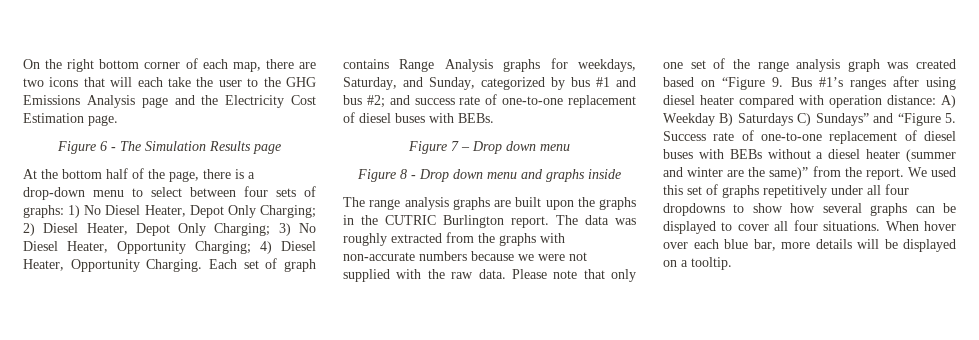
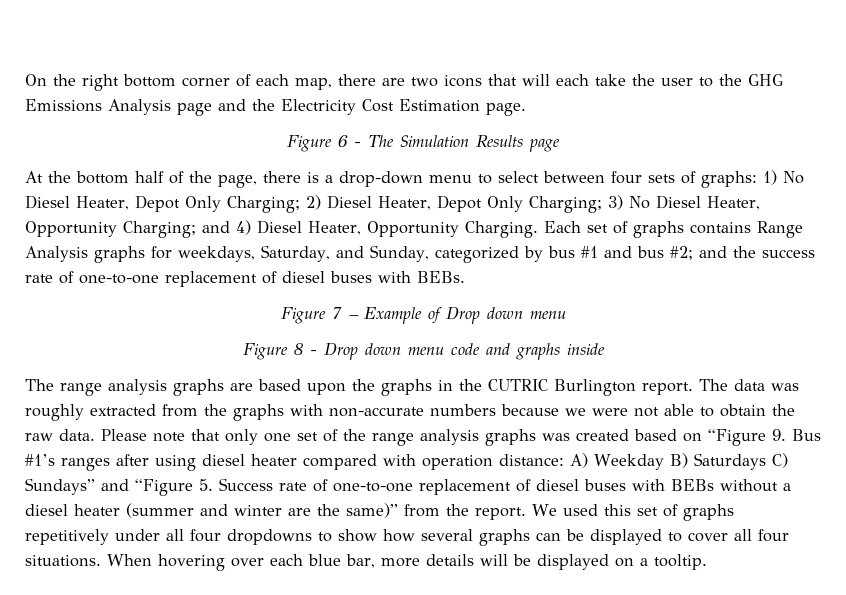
- At the bottom half of the page, there is a drop-down menu to select between four sets of graphs: 1) No Diesel Heater, Depot Only Charging; 2) Diesel Heater, Depot Only Charging; 3) No Diesel Heater, Opportunity Charging; 4) Diesel Heater, Opportunity Charging.
+ At the bottom half of the page, there is a drop-down menu to select between four sets of graphs: 1) No Diesel Heater, Depot Only Charging; 2) Diesel Heater, Depot Only Charging; 3) No Diesel Heater, Opportunity Charging; and 4) Diesel Heater, Opportunity Charging.
- Each set of graph contains Range Analysis graphs for weekdays, Saturday, and Sunday, categorized by bus #1 and bus #2; and success rate of one-to-one replacement of diesel buses with BEBs.
+ Each set of graphs contains Range Analysis graphs for weekdays, Saturday, and Sunday, categorized by bus #1 and bus #2; and the success rate of one-to-one replacement of diesel buses with BEBs.
- Figure 7 – Drop down menu
+ Figure 7 – Example of Drop down menu
- Figure 8 - Drop down menu and graphs inside
+ Figure 8 - Drop down menu code and graphs inside
- The range analysis graphs are built upon the graphs in the CUTRIC Burlington report.
+ The range analysis graphs are based upon the graphs in the CUTRIC Burlington report.
- The data was roughly extracted from the graphs with non-accurate numbers because we were not supplied with the raw data.
+ The data was roughly extracted from the graphs with non-accurate numbers because we were not able to obtain the raw data.
- Please note that only one set of the range analysis graph was created based on “Figure 9. Bus #1’s ranges after using diesel heater compared with operation distance: A) Weekday B) Saturdays C) Sundays” and “Figure 5. Success rate of one-to-one replacement of diesel buses with BEBs without a diesel heater (summer and winter are the same)” from the report.
+ Please note that only one set of the range analysis graphs was created based on “Figure 9. Bus #1’s ranges after using diesel heater compared with operation distance: A) Weekday B) Saturdays C) Sundays” and “Figure 5. Success rate of one-to-one replacement of diesel buses with BEBs without a diesel heater (summer and winter are the same)” from the report.
- When hover over each blue bar, more details will be displayed on a tooltip.
+ When hovering over each blue bar, more details will be displayed on a tooltip.

